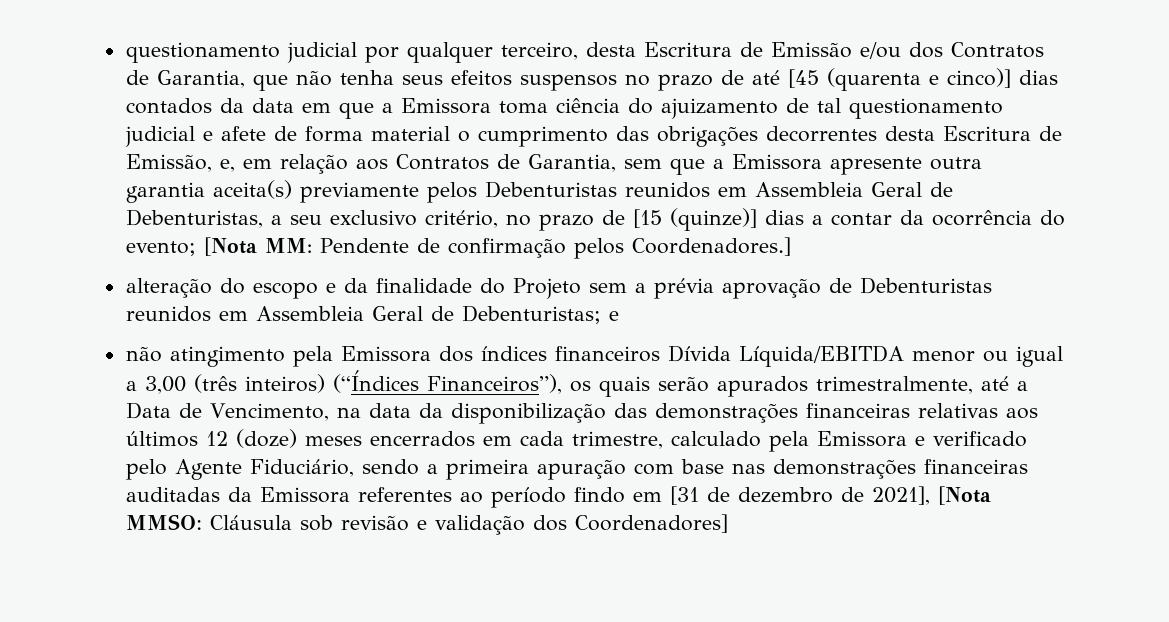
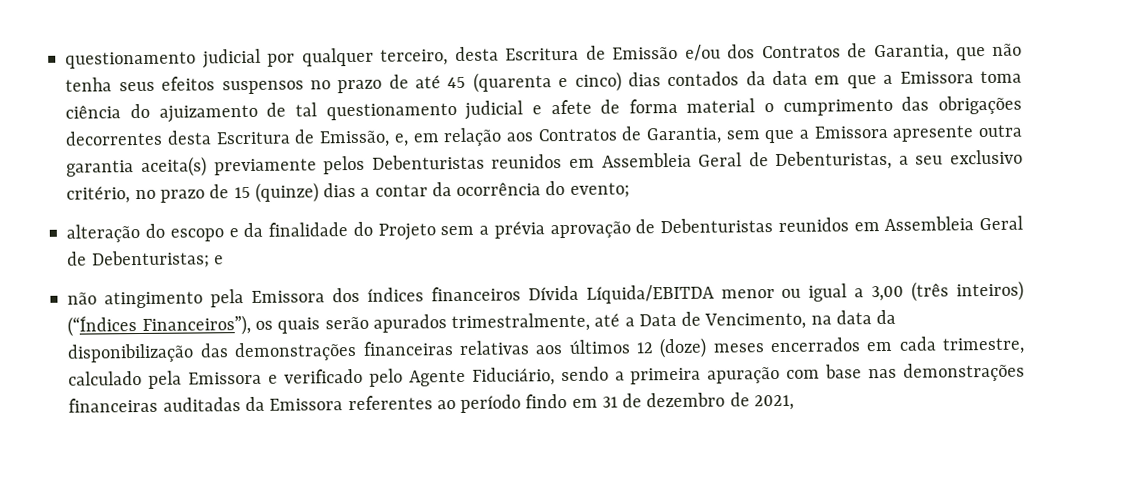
- questionamento judicial por qualquer terceiro, desta Escritura de Emissão e/ou dos Contratos de Garantia, que não tenha seus efeitos suspensos no prazo de até [45 (quarenta e cinco)] dias contados da data em que a Emissora toma ciência do ajuizamento de tal questionamento judicial e afete de forma material o cumprimento das obrigações decorrentes desta Escritura de Emissão, e, em relação aos Contratos de Garantia, sem que a Emissora apresente outra garantia aceita(s) previamente pelos Debenturistas reunidos em Assembleia Geral de Debenturistas, a seu exclusivo critério, no prazo de [15 (quinze)] dias a contar da ocorrência do evento; [Nota MM: Pendente de confirmação pelos Coordenadores.]
+ questionamento judicial por qualquer terceiro, desta Escritura de Emissão e/ou dos Contratos de Garantia, que não tenha seus efeitos suspensos no prazo de até 45 (quarenta e cinco) dias contados da data em que a Emissora toma ciência do ajuizamento de tal questionamento judicial e afete de forma material o cumprimento das obrigações decorrentes desta Escritura de Emissão, e, em relação aos Contratos de Garantia, sem que a Emissora apresente outra garantia aceita(s) previamente pelos Debenturistas reunidos em Assembleia Geral de Debenturistas, a seu exclusivo critério, no prazo de 15 (quinze) dias a contar da ocorrência do evento;
- não atingimento pela Emissora dos índices financeiros Dívida Líquida/EBITDA menor ou igual a 3,00 (três inteiros) (“Índices Financeiros”), os quais serão apurados trimestralmente, até a Data de Vencimento, na data da disponibilização das demonstrações financeiras relativas aos últimos 12 (doze) meses encerrados em cada trimestre, calculado pela Emissora e verificado pelo Agente Fiduciário, sendo a primeira apuração com base nas demonstrações financeiras auditadas da Emissora referentes ao período findo em [31 de dezembro de 2021], [Nota MMSO: Cláusula sob revisão e validação dos Coordenadores]
+ não atingimento pela Emissora dos índices financeiros Dívida Líquida/EBITDA menor ou igual a 3,00 (três inteiros) (“Índices Financeiros”), os quais serão apurados trimestralmente, até a Data de Vencimento, na data da disponibilização das demonstrações financeiras relativas aos últimos 12 (doze) meses encerrados em cada trimestre, calculado pela Emissora e verificado pelo Agente Fiduciário, sendo a primeira apuração com base nas demonstrações financeiras auditadas da Emissora referentes ao período findo em 31 de dezembro de 2021,

